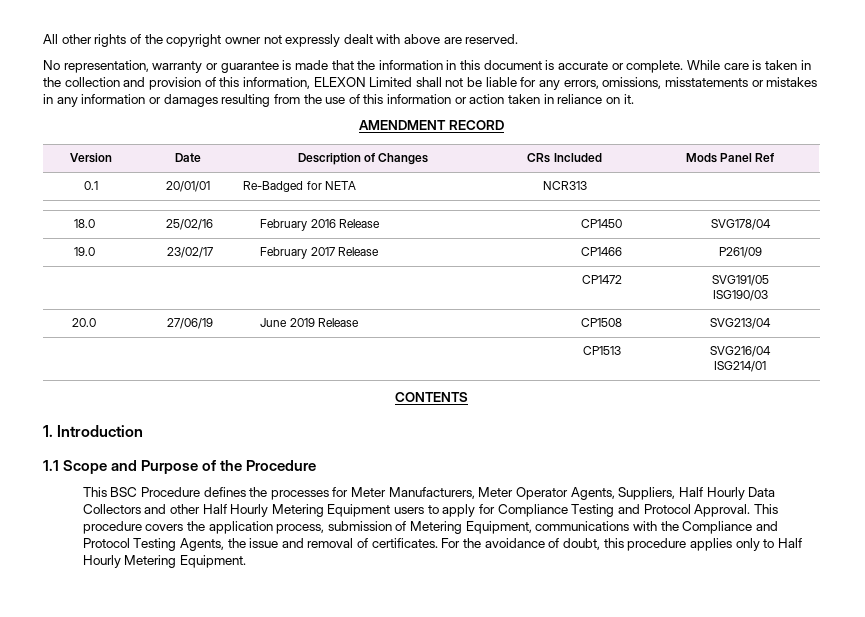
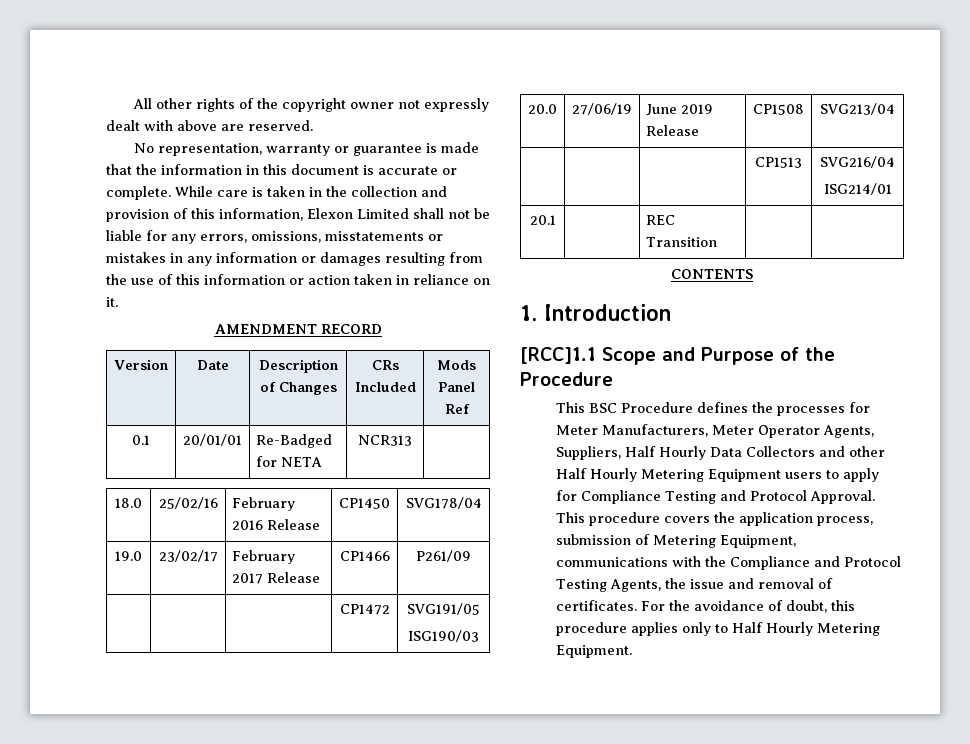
- While care is taken in the collection and provision of this information, ELEXON Limited shall not be liable for any errors, omissions, misstatements or mistakes in any information or damages resulting from the use of this information or action taken in reliance on it.
+ While care is taken in the collection and provision of this information, Elexon Limited shall not be liable for any errors, omissions, misstatements or mistakes in any information or damages resulting from the use of this information or action taken in reliance on it.
+ 20.1 | | REC Transition | |
- 1.1 Scope and Purpose of the Procedure
+ [RCC]1.1 Scope and Purpose of the Procedure

